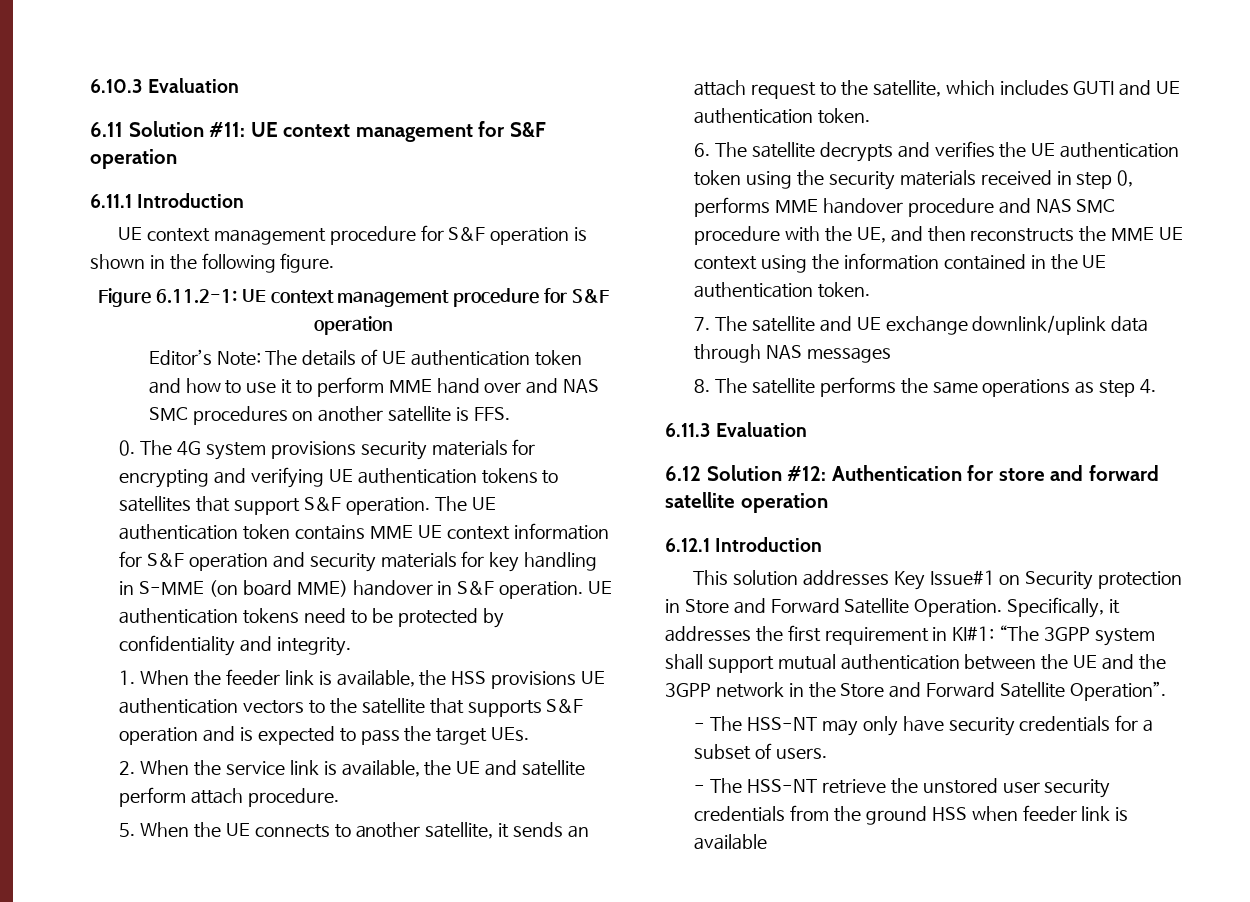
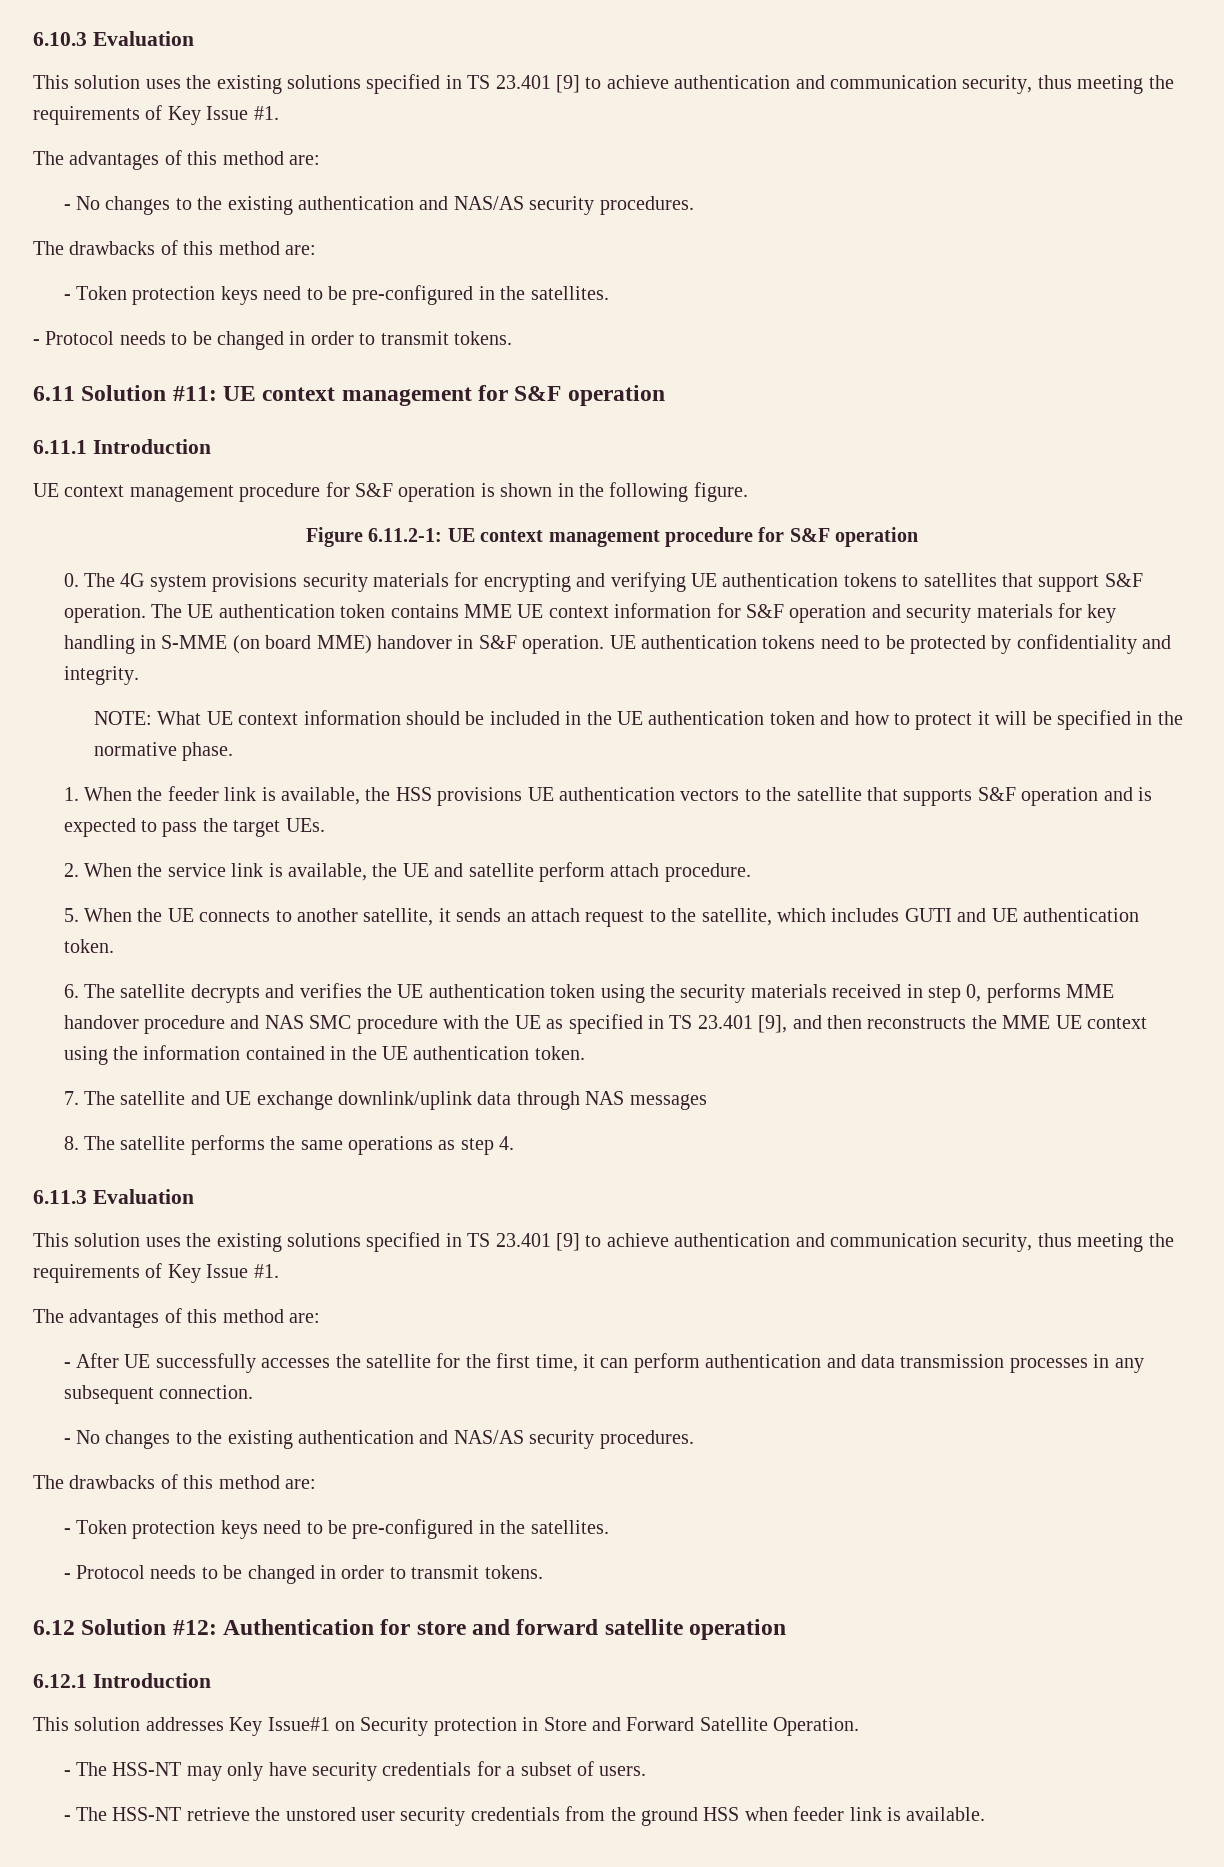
  6.10.3 Evaluation
+ This solution uses the existing solutions specified in TS 23.401 [9] to achieve authentication and communication security, thus meeting the requirements of Key Issue #1.
+ The advantages of this method are:
+ - No changes to the existing authentication and NAS/AS security procedures.
+ The drawbacks of this method are:
+ - Token protection keys need to be pre-configured in the satellites.
+ - Protocol needs to be changed in order to transmit tokens.
- Editor’s Note: The details of UE authentication token and how to use it to perform MME hand over and NAS SMC procedures on another satellite is FFS.
+ NOTE: What UE context information should be included in the UE authentication token and how to protect it will be specified in the normative phase.
- 6. The satellite decrypts and verifies the UE authentication token using the security materials received in step 0, performs MME handover procedure and NAS SMC procedure with the UE, and then reconstructs the MME UE context using the information contained in the UE authentication token.
+ 6. The satellite decrypts and verifies the UE authentication token using the security materials received in step 0, performs MME handover procedure and NAS SMC procedure with the UE as specified in TS 23.401 [9], and then reconstructs the MME UE context using the information contained in the UE authentication token.
  6.11.3 Evaluation
+ This solution uses the existing solutions specified in TS 23.401 [9] to achieve authentication and communication security, thus meeting the requirements of Key Issue #1.
+ The advantages of this method are:
+ - After UE successfully accesses the satellite for the first time, it can perform authentication and data transmission processes in any subsequent connection.
+ - No changes to the existing authentication and NAS/AS security procedures.
+ The drawbacks of this method are:
+ - Token protection keys need to be pre-configured in the satellites.
+ - Protocol needs to be changed in order to transmit tokens.
- Specifically, it addresses the first requirement in KI#1: “The 3GPP system shall support mutual authentication between the UE and the 3GPP network in the Store and Forward Satellite Operation”.
- - The HSS-NT retrieve the unstored user security credentials from the ground HSS when feeder link is available
+ - The HSS-NT retrieve the unstored user security credentials from the ground HSS when feeder link is available.

